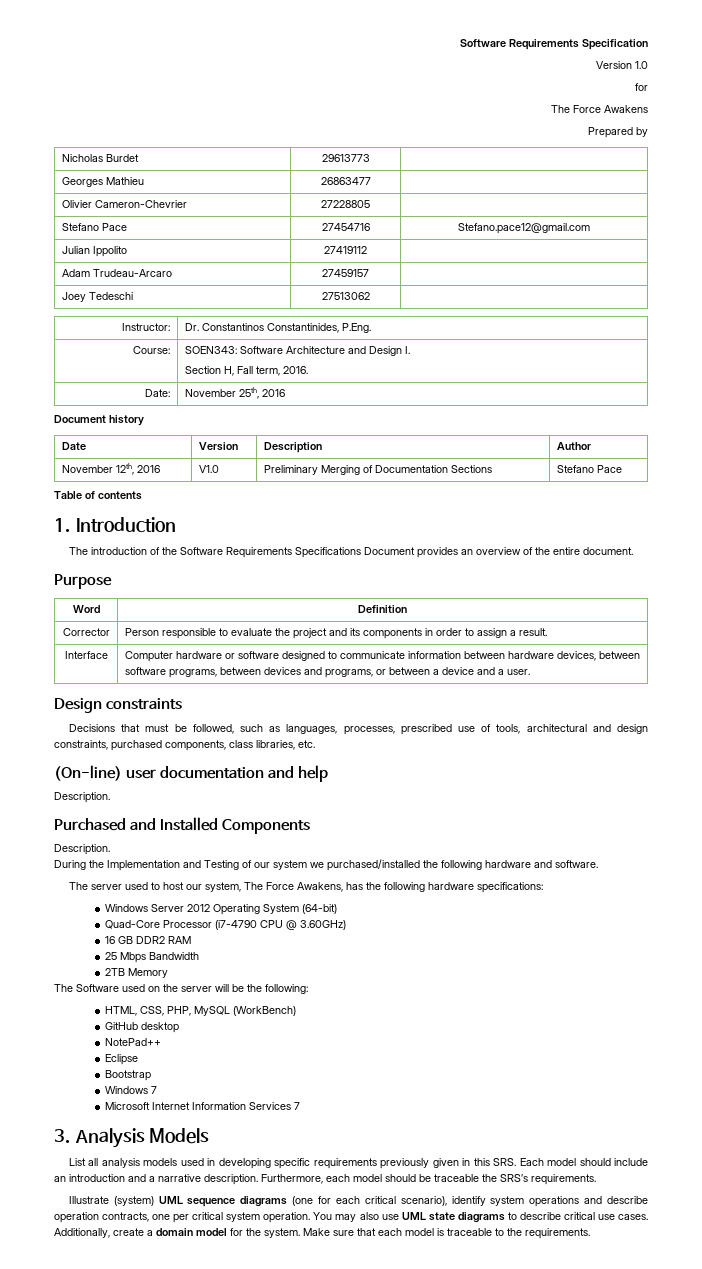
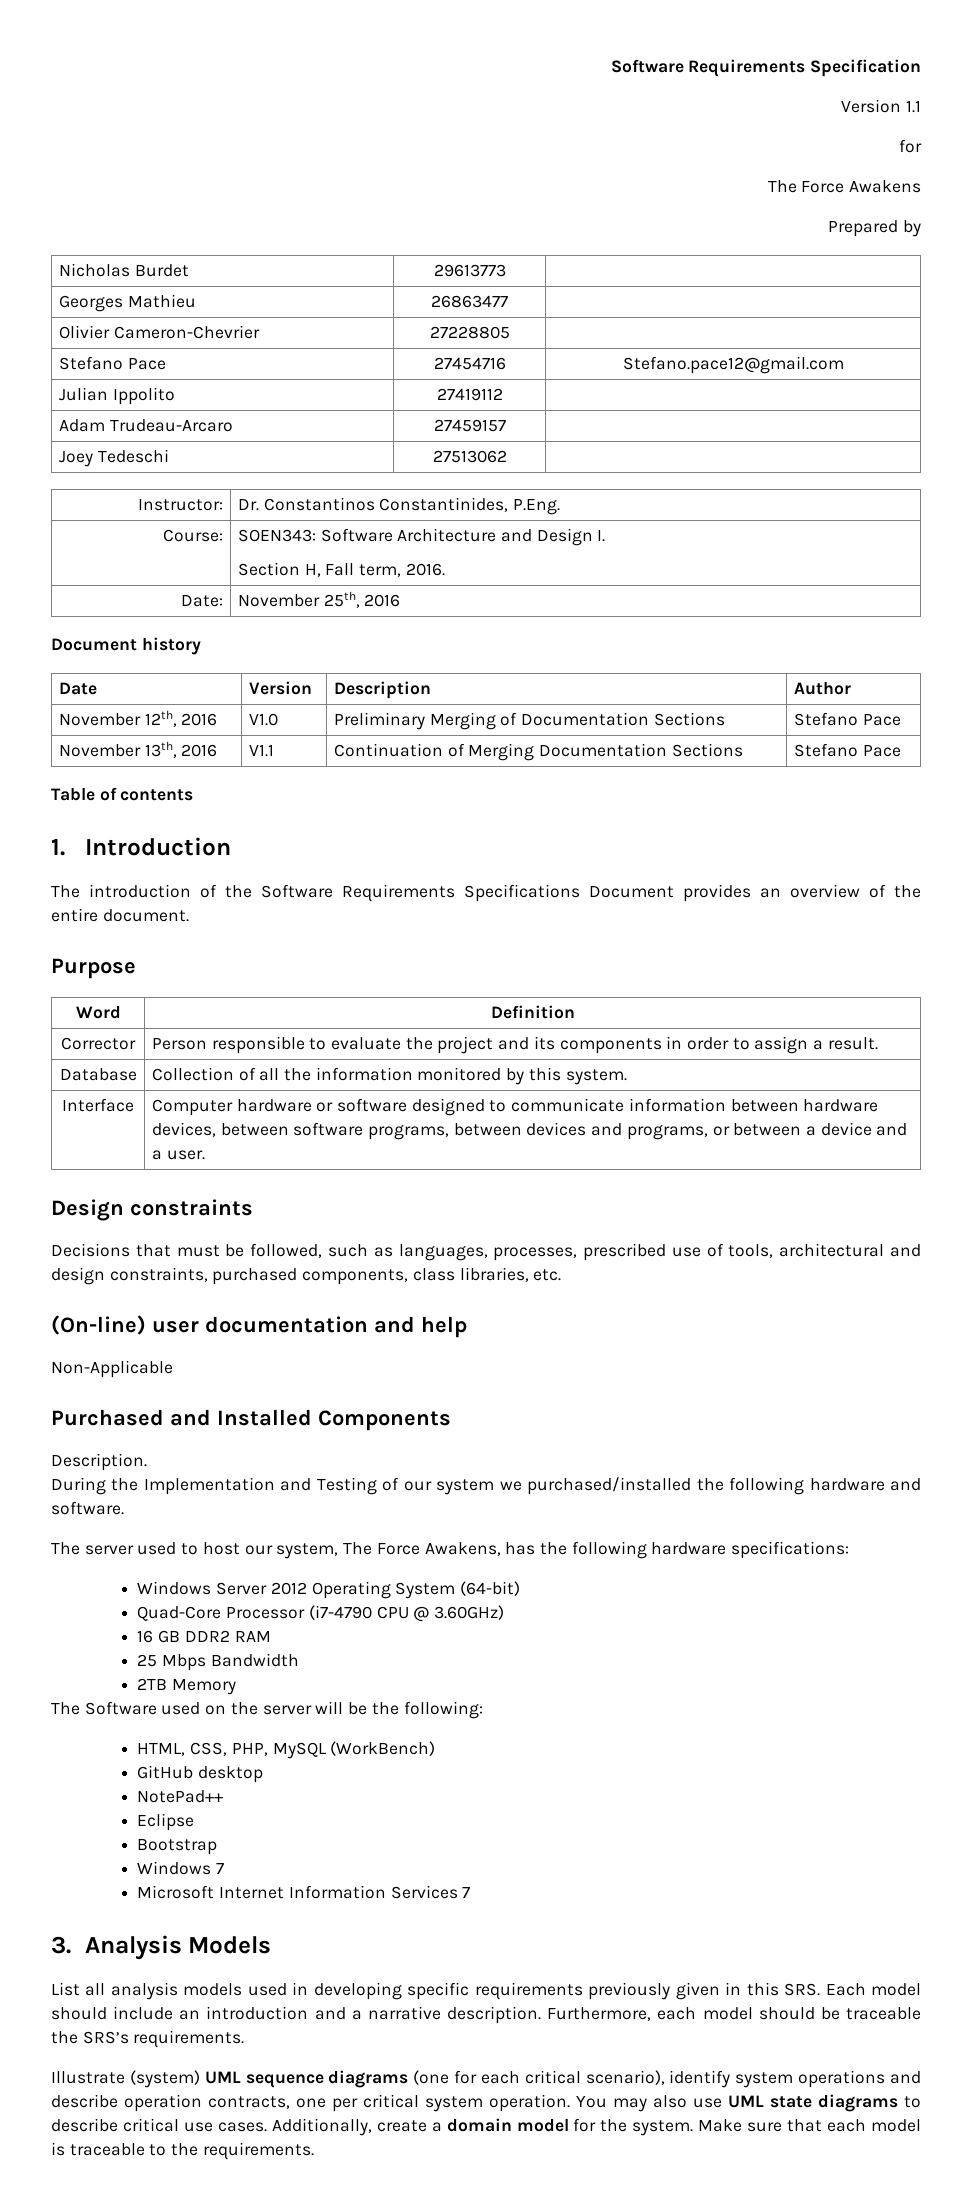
- Version 1.0
+ Version 1.1
+ November 13th, 2016 | V1.1 | Continuation of Merging Documentation Sections | Stefano Pace
+ Database | Collection of all the information monitored by this system.
  (On-line) user documentation and help
- Description.
+ Non-Applicable

